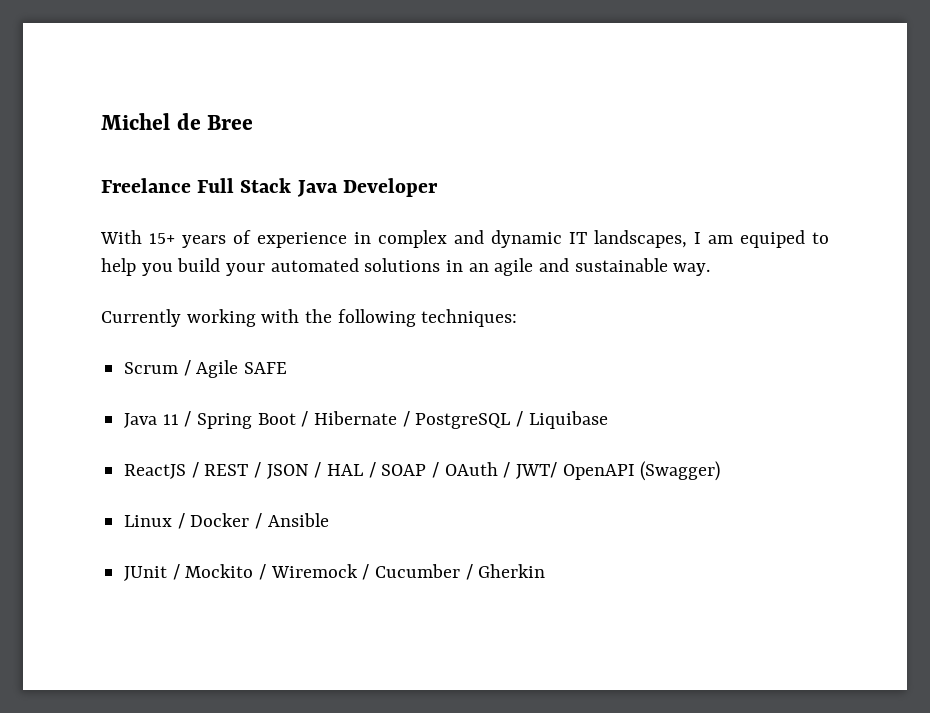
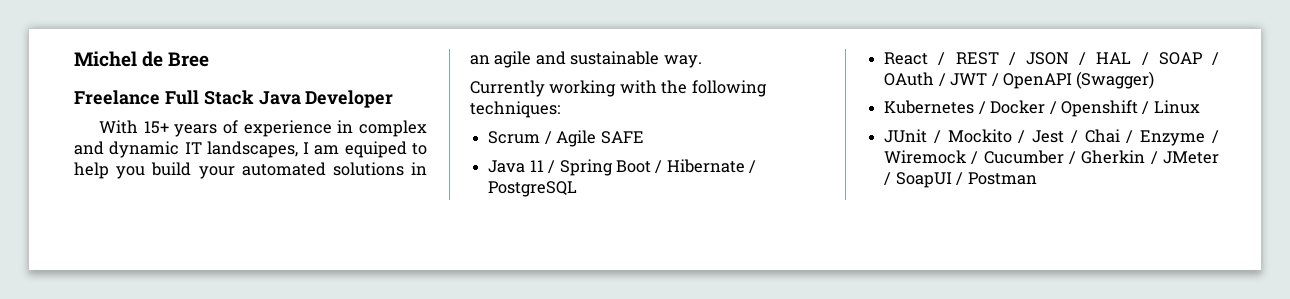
- Java 11 / Spring Boot / Hibernate / PostgreSQL / Liquibase
- ReactJS / REST / JSON / HAL / SOAP / OAuth / JWT/ OpenAPI (Swagger)
+ Java 11 / Spring Boot / Hibernate / PostgreSQL
+ React / REST / JSON / HAL / SOAP / OAuth / JWT / OpenAPI (Swagger)
- Linux / Docker / Ansible
+ Kubernetes / Docker / Openshift / Linux
- JUnit / Mockito / Wiremock / Cucumber / Gherkin
+ JUnit / Mockito / Jest / Chai / Enzyme / Wiremock / Cucumber / Gherkin / JMeter / SoapUI / Postman

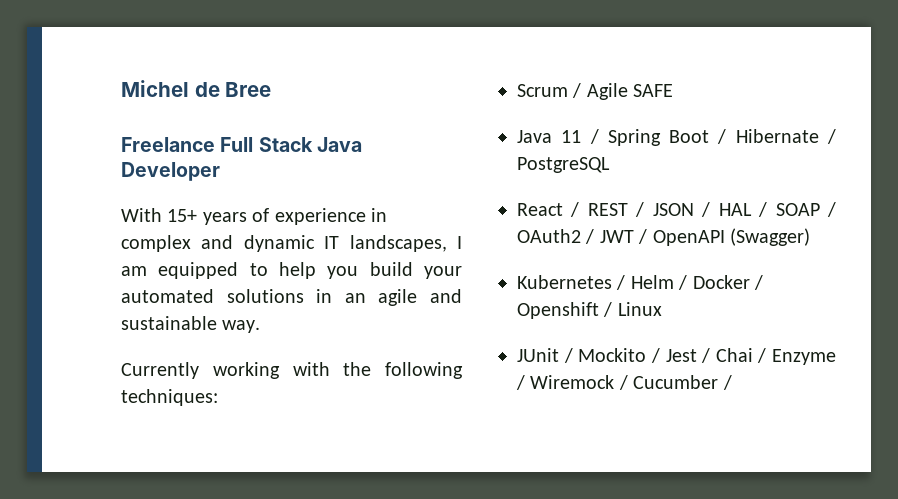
- With 15+ years of experience in complex and dynamic IT landscapes, I am equiped to help you build your automated solutions in an agile and sustainable way.
+ With 15+ years of experience in complex and dynamic IT landscapes, I am equipped to help you build your automated solutions in an agile and sustainable way.
- React / REST / JSON / HAL / SOAP / OAuth / JWT / OpenAPI (Swagger)
+ React / REST / JSON / HAL / SOAP / OAuth2 / JWT / OpenAPI (Swagger)
- Kubernetes / Docker / Openshift / Linux
+ Kubernetes / Helm / Docker / Openshift / Linux
- JUnit / Mockito / Jest / Chai / Enzyme / Wiremock / Cucumber / Gherkin / JMeter / SoapUI / Postman
+ JUnit / Mockito / Jest / Chai / Enzyme / Wiremock / Cucumber /

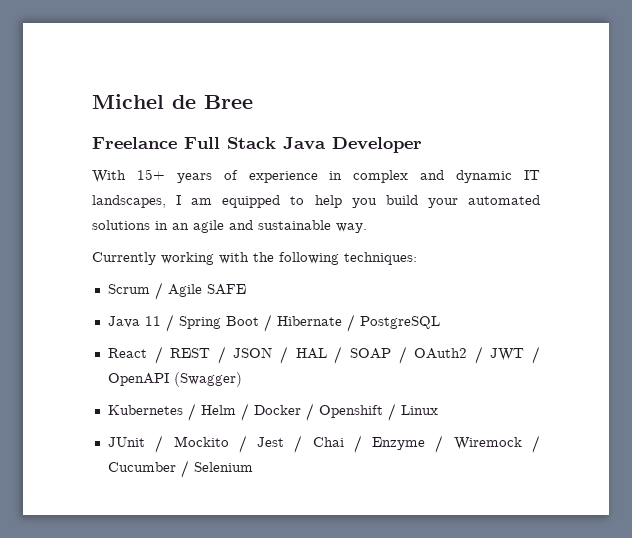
- JUnit / Mockito / Jest / Chai / Enzyme / Wiremock / Cucumber /
+ JUnit / Mockito / Jest / Chai / Enzyme / Wiremock / Cucumber / Selenium

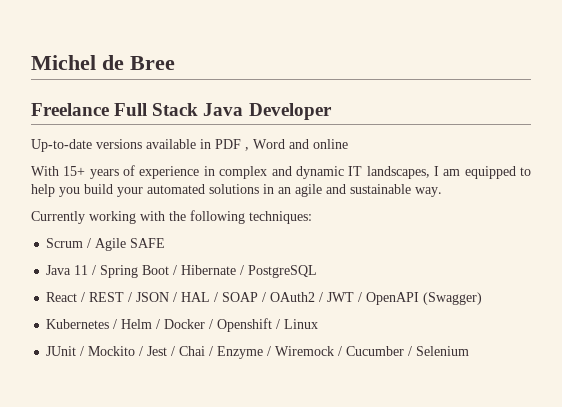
+ Up-to-date versions available in PDF , Word and online

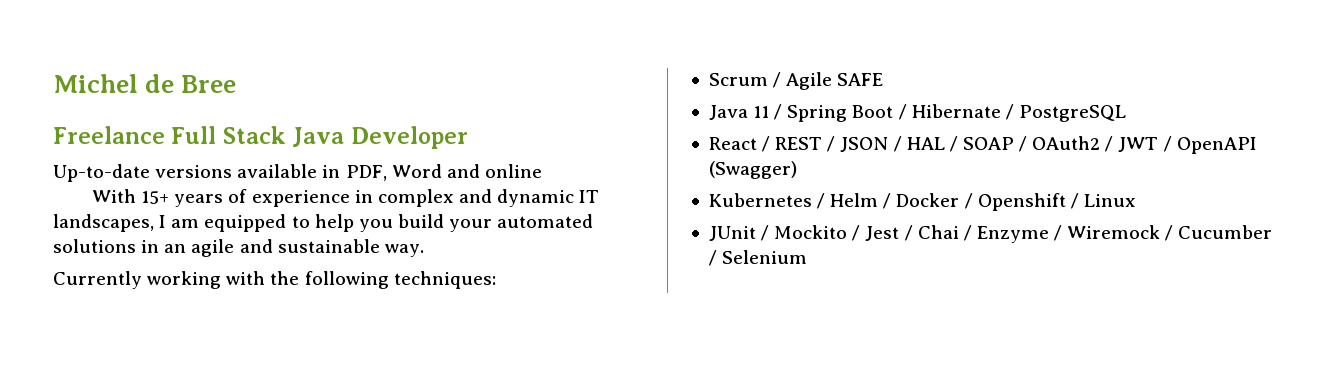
- Up-to-date versions available in PDF , Word and online
+ Up-to-date versions available in PDF, Word and online

